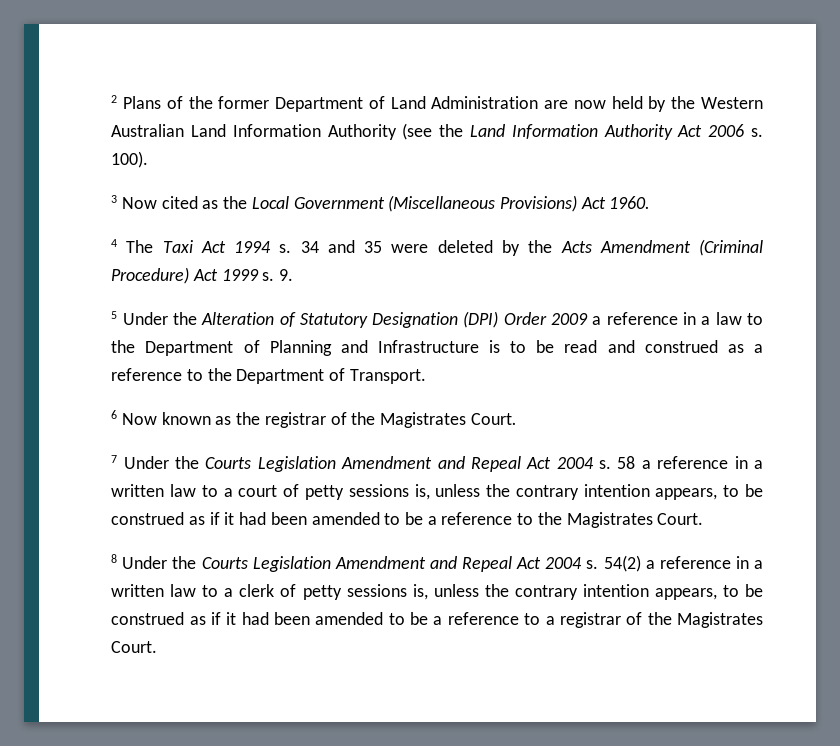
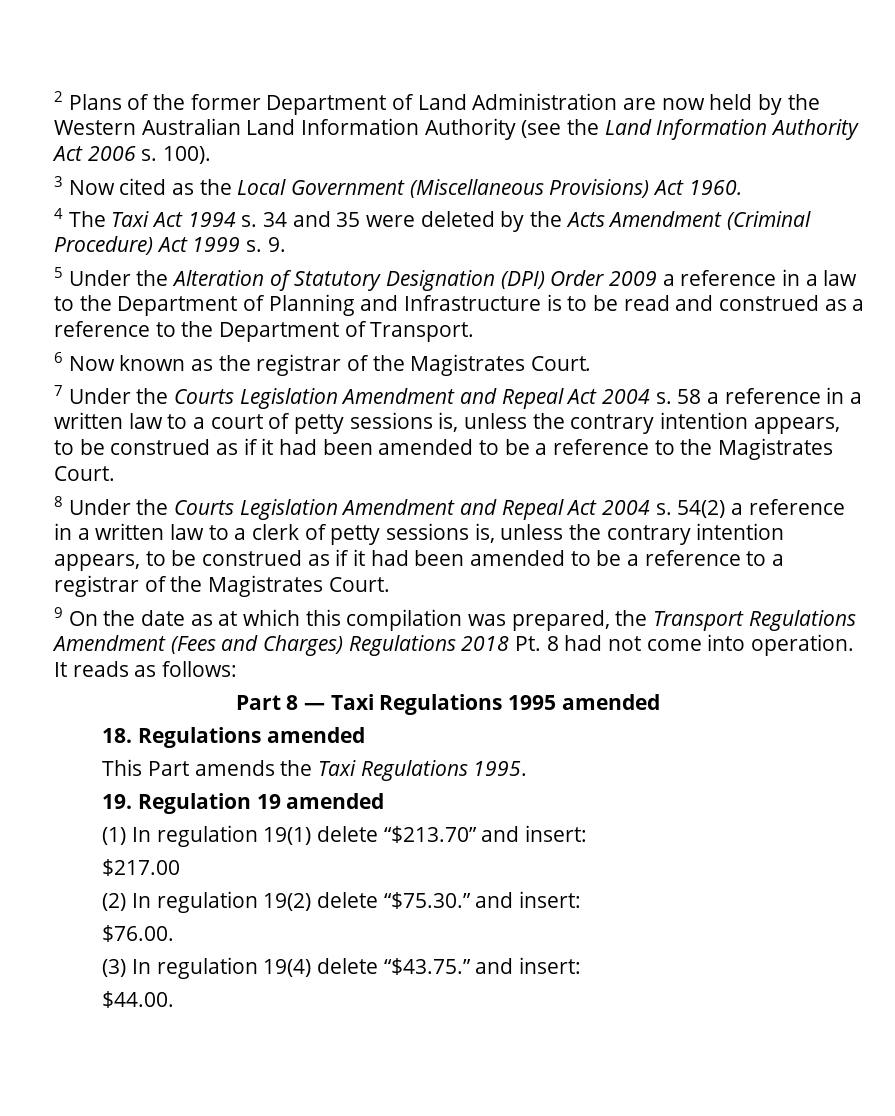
+ 9 On the date as at which this compilation was prepared, the Transport Regulations Amendment (Fees and Charges) Regulations 2018 Pt. 8 had not come into operation. It reads as follows:
+ Part 8 — Taxi Regulations 1995 amended
+ 18. Regulations amended
+ This Part amends the Taxi Regulations 1995.
+ 19. Regulation 19 amended
+ (1) In regulation 19(1) delete “$213.70” and insert:
+ $217.00
+ (2) In regulation 19(2) delete “$75.30.” and insert:
+ $76.00.
+ (3) In regulation 19(4) delete “$43.75.” and insert:
+ $44.00.

